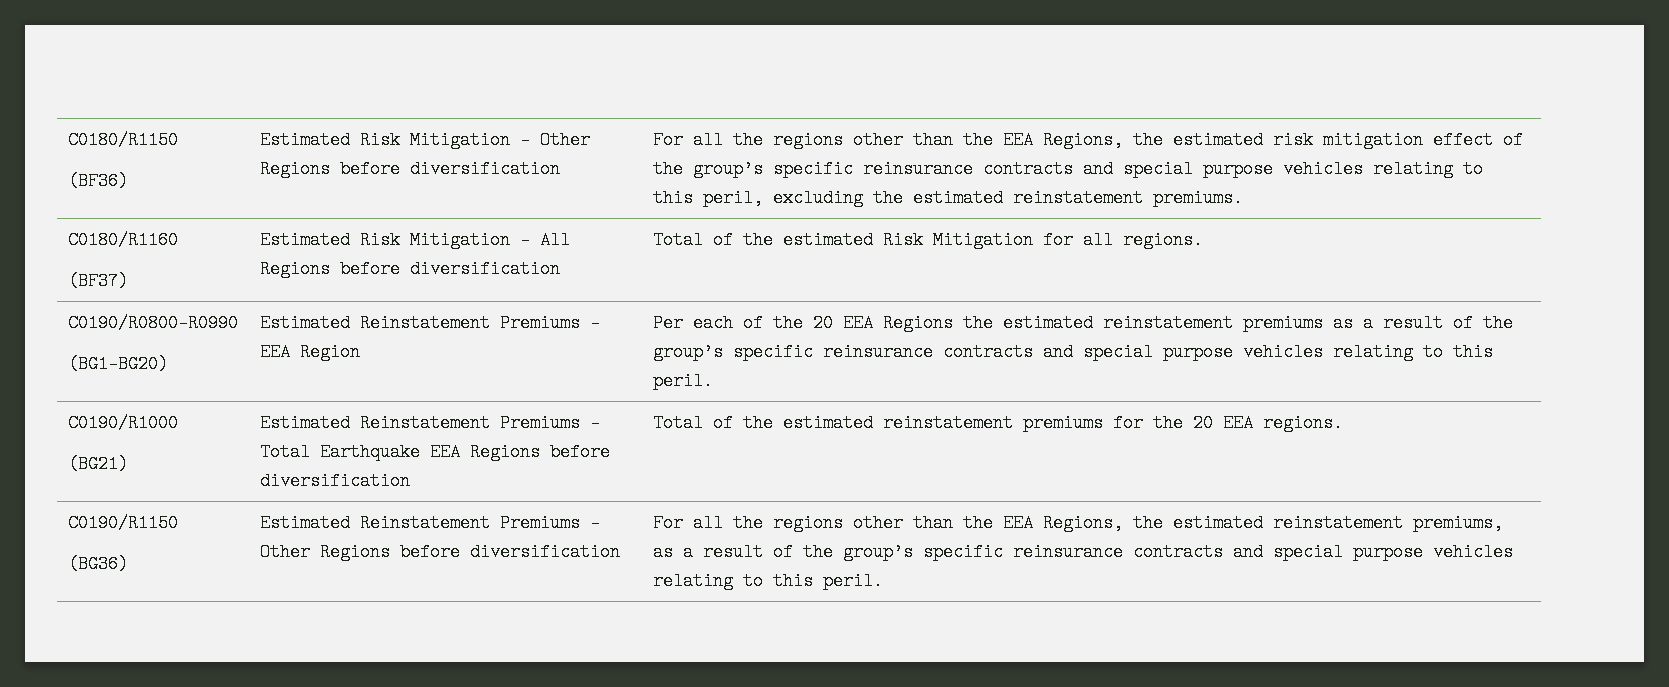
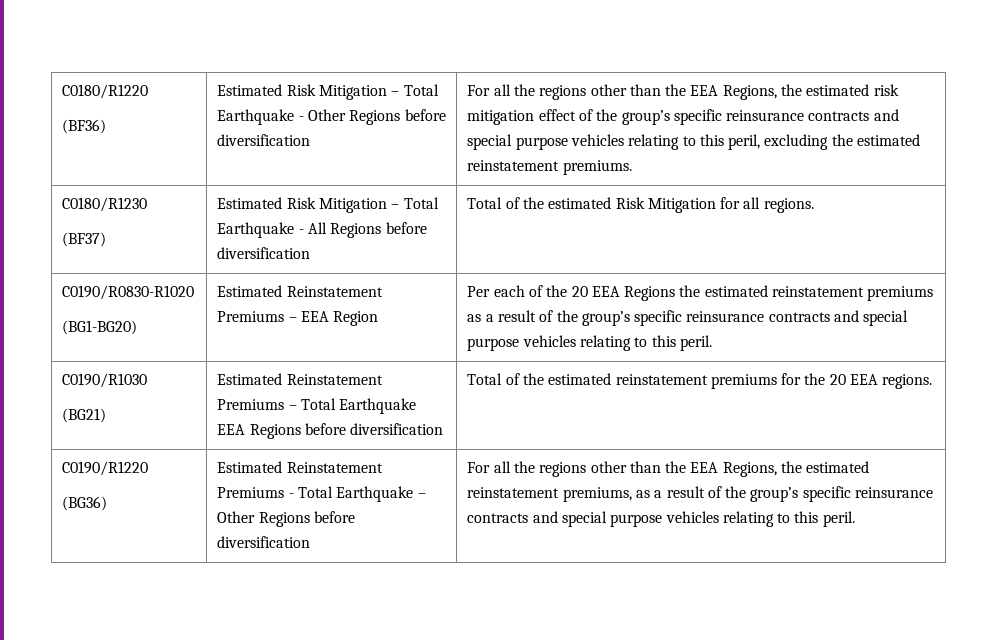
- C0180/R1150
+ C0180/R1220
- Estimated Risk Mitigation – Other Regions before diversification
+ Estimated Risk Mitigation – Total Earthquake - Other Regions before diversification
- C0180/R1160
- (BF37) | Estimated Risk Mitigation – All Regions before diversification | Total of the estimated Risk Mitigation for all regions.
+ C0180/R1230
+ (BF37) | Estimated Risk Mitigation – Total Earthquake - All Regions before diversification | Total of the estimated Risk Mitigation for all regions.
- C0190/R0800-R0990
+ C0190/R0830-R1020
- C0190/R1000
+ C0190/R1030
- C0190/R1150
+ C0190/R1220
- Estimated Reinstatement Premiums - Other Regions before diversification
+ Estimated Reinstatement Premiums - Total Earthquake – Other Regions before diversification

